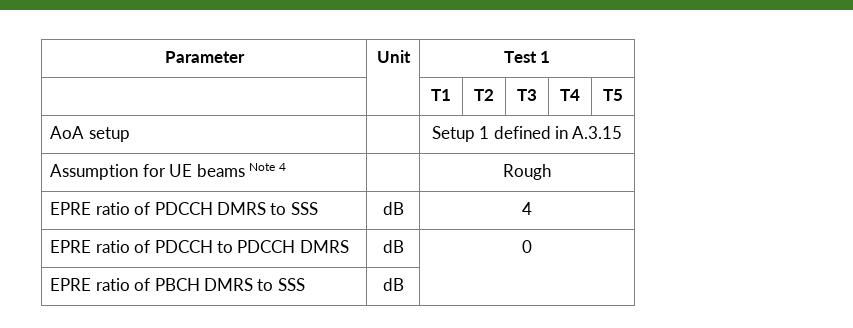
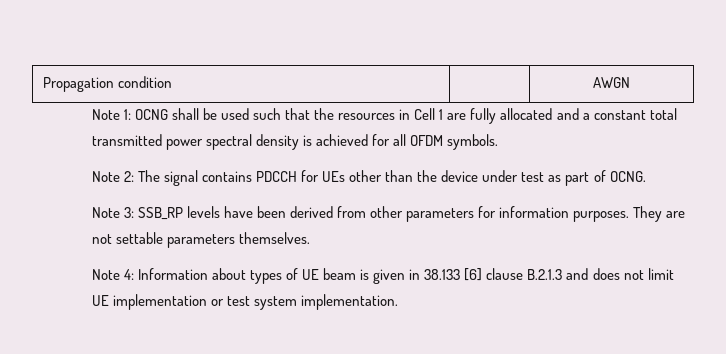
- Parameter | Unit | Test 1
- | | T1 | T2 | T3 | T4 | T5
- AoA setup | | Setup 1 defined in A.3.15
- Assumption for UE beams Note 4 | | Rough
- EPRE ratio of PDCCH DMRS to SSS | dB | 4
- EPRE ratio of PDCCH to PDCCH DMRS | dB | 0
- EPRE ratio of PBCH DMRS to SSS | dB |
+ Propagation condition | | AWGN
+ Note 1: OCNG shall be used such that the resources in Cell 1 are fully allocated and a constant total transmitted power spectral density is achieved for all OFDM symbols.
+ Note 2: The signal contains PDCCH for UEs other than the device under test as part of OCNG.
+ Note 3: SSB_RP levels have been derived from other parameters for information purposes. They are not settable parameters themselves.
+ Note 4: Information about types of UE beam is given in 38.133 [6] clause B.2.1.3 and does not limit UE implementation or test system implementation.

